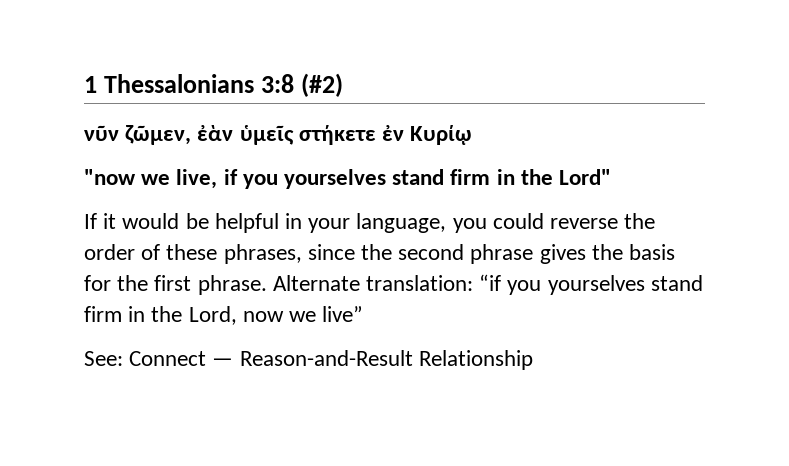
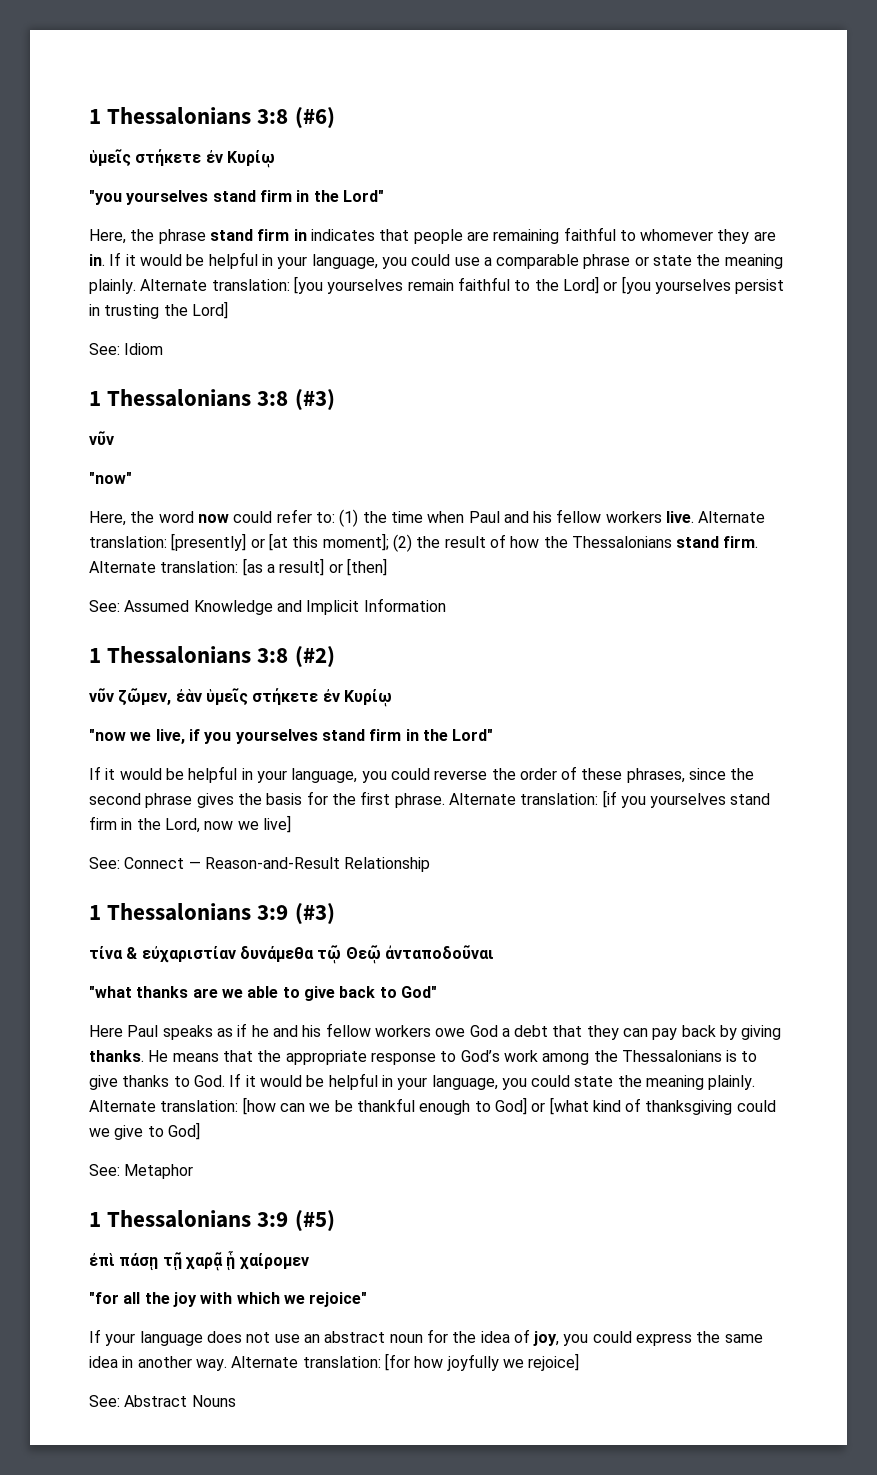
+ 1 Thessalonians 3:8 (#6)
+ ὑμεῖς στήκετε ἐν Κυρίῳ
+ "you yourselves stand firm in the Lord"
+ Here, the phrase stand firm in indicates that people are remaining faithful to whomever they are in. If it would be helpful in your language, you could use a comparable phrase or state the meaning plainly. Alternate translation: [you yourselves remain faithful to the Lord] or [you yourselves persist in trusting the Lord]
+ See: Idiom
+ 1 Thessalonians 3:8 (#3)
+ νῦν
+ "now"
+ Here, the word now could refer to: (1) the time when Paul and his fellow workers live. Alternate translation: [presently] or [at this moment]; (2) the result of how the Thessalonians stand firm. Alternate translation: [as a result] or [then]
+ See: Assumed Knowledge and Implicit Information
- Alternate translation: “if you yourselves stand firm in the Lord, now we live”
+ Alternate translation: [if you yourselves stand firm in the Lord, now we live]
+ 1 Thessalonians 3:9 (#3)
+ τίνα & εὐχαριστίαν δυνάμεθα τῷ Θεῷ ἀνταποδοῦναι
+ "what thanks are we able to give back to God"
+ Here Paul speaks as if he and his fellow workers owe God a debt that they can pay back by giving thanks. He means that the appropriate response to God’s work among the Thessalonians is to give thanks to God. If it would be helpful in your language, you could state the meaning plainly. Alternate translation: [how can we be thankful enough to God] or [what kind of thanksgiving could we give to God]
+ See: Metaphor
+ 1 Thessalonians 3:9 (#5)
+ ἐπὶ πάσῃ τῇ χαρᾷ ᾗ χαίρομεν
+ "for all the joy with which we rejoice"
+ If your language does not use an abstract noun for the idea of joy, you could express the same idea in another way. Alternate translation: [for how joyfully we rejoice]
+ See: Abstract Nouns

